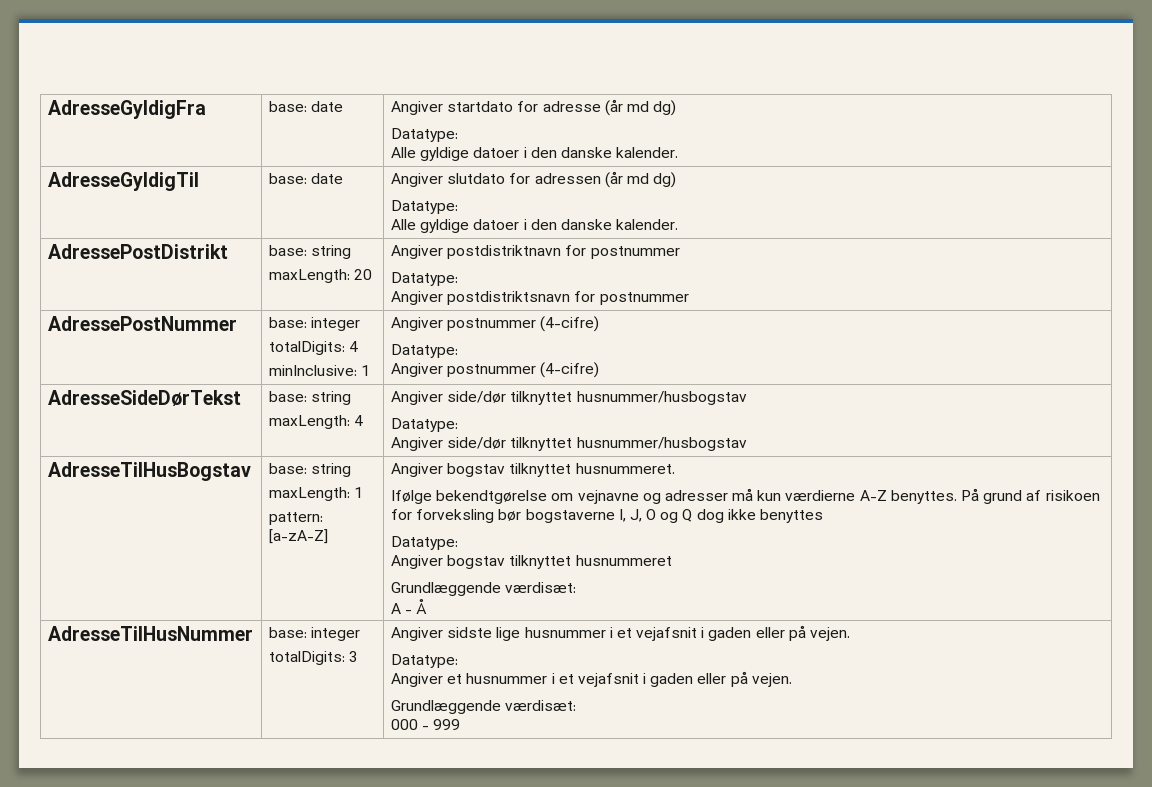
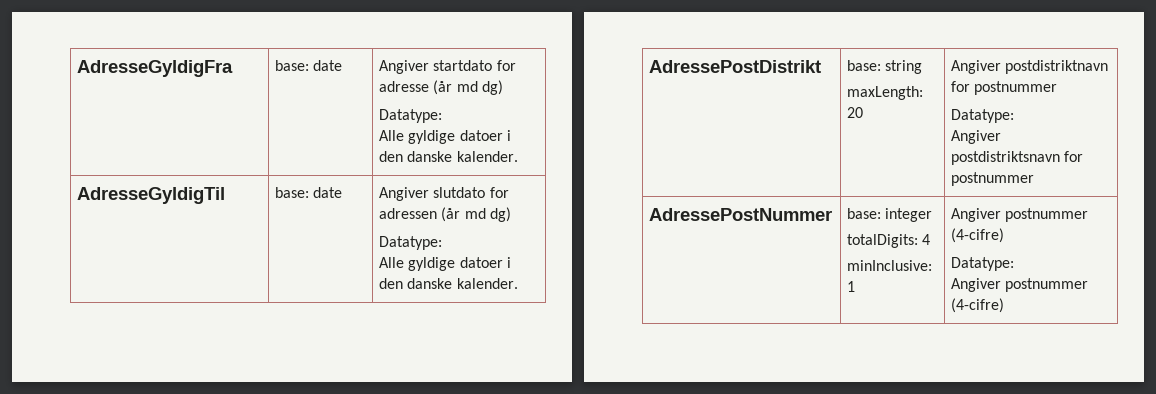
- AdresseSideDørTekst | base: string
- maxLength: 4 | Angiver side/dør tilknyttet husnummer/husbogstav
- Datatype:
- Angiver side/dør tilknyttet husnummer/husbogstav
- AdresseTilHusBogstav | base: string
- maxLength: 1
- pattern: [a-zA-Z] | Angiver bogstav tilknyttet husnummeret.
- Ifølge bekendtgørelse om vejnavne og adresser må kun værdierne A-Z benyttes. På grund af risikoen for forveksling bør bogstaverne I, J, O og Q dog ikke benyttes
- Datatype:
- Angiver bogstav tilknyttet husnummeret
- Grundlæggende værdisæt:
- A - Å
- AdresseTilHusNummer | base: integer
- totalDigits: 3 | Angiver sidste lige husnummer i et vejafsnit i gaden eller på vejen.
- Datatype:
- Angiver et husnummer i et vejafsnit i gaden eller på vejen.
- Grundlæggende værdisæt:
- 000 - 999

